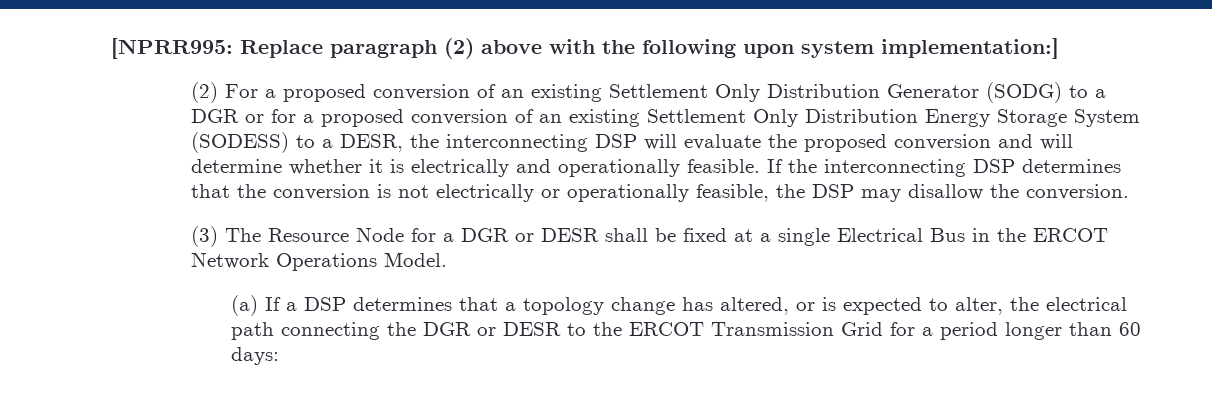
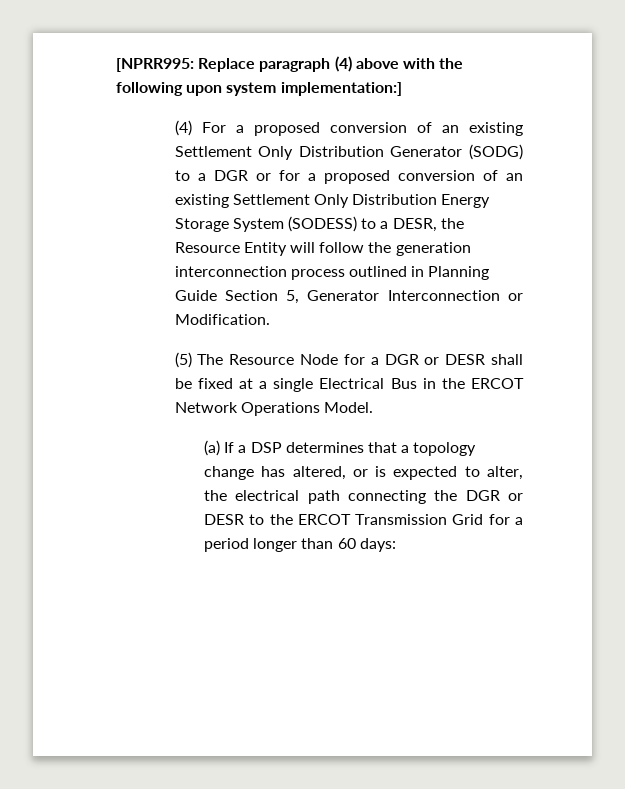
- [NPRR995: Replace paragraph (2) above with the following upon system implementation:]
+ [NPRR995: Replace paragraph (4) above with the following upon system implementation:]
- (2) For a proposed conversion of an existing Settlement Only Distribution Generator (SODG) to a DGR or for a proposed conversion of an existing Settlement Only Distribution Energy Storage System (SODESS) to a DESR, the interconnecting DSP will evaluate the proposed conversion and will determine whether it is electrically and operationally feasible. If the interconnecting DSP determines that the conversion is not electrically or operationally feasible, the DSP may disallow the conversion.
- (3) The Resource Node for a DGR or DESR shall be fixed at a single Electrical Bus in the ERCOT Network Operations Model.
+ (4) For a proposed conversion of an existing Settlement Only Distribution Generator (SODG) to a DGR or for a proposed conversion of an existing Settlement Only Distribution Energy Storage System (SODESS) to a DESR, the Resource Entity will follow the generation interconnection process outlined in Planning Guide Section 5, Generator Interconnection or Modification.
+ (5) The Resource Node for a DGR or DESR shall be fixed at a single Electrical Bus in the ERCOT Network Operations Model.

